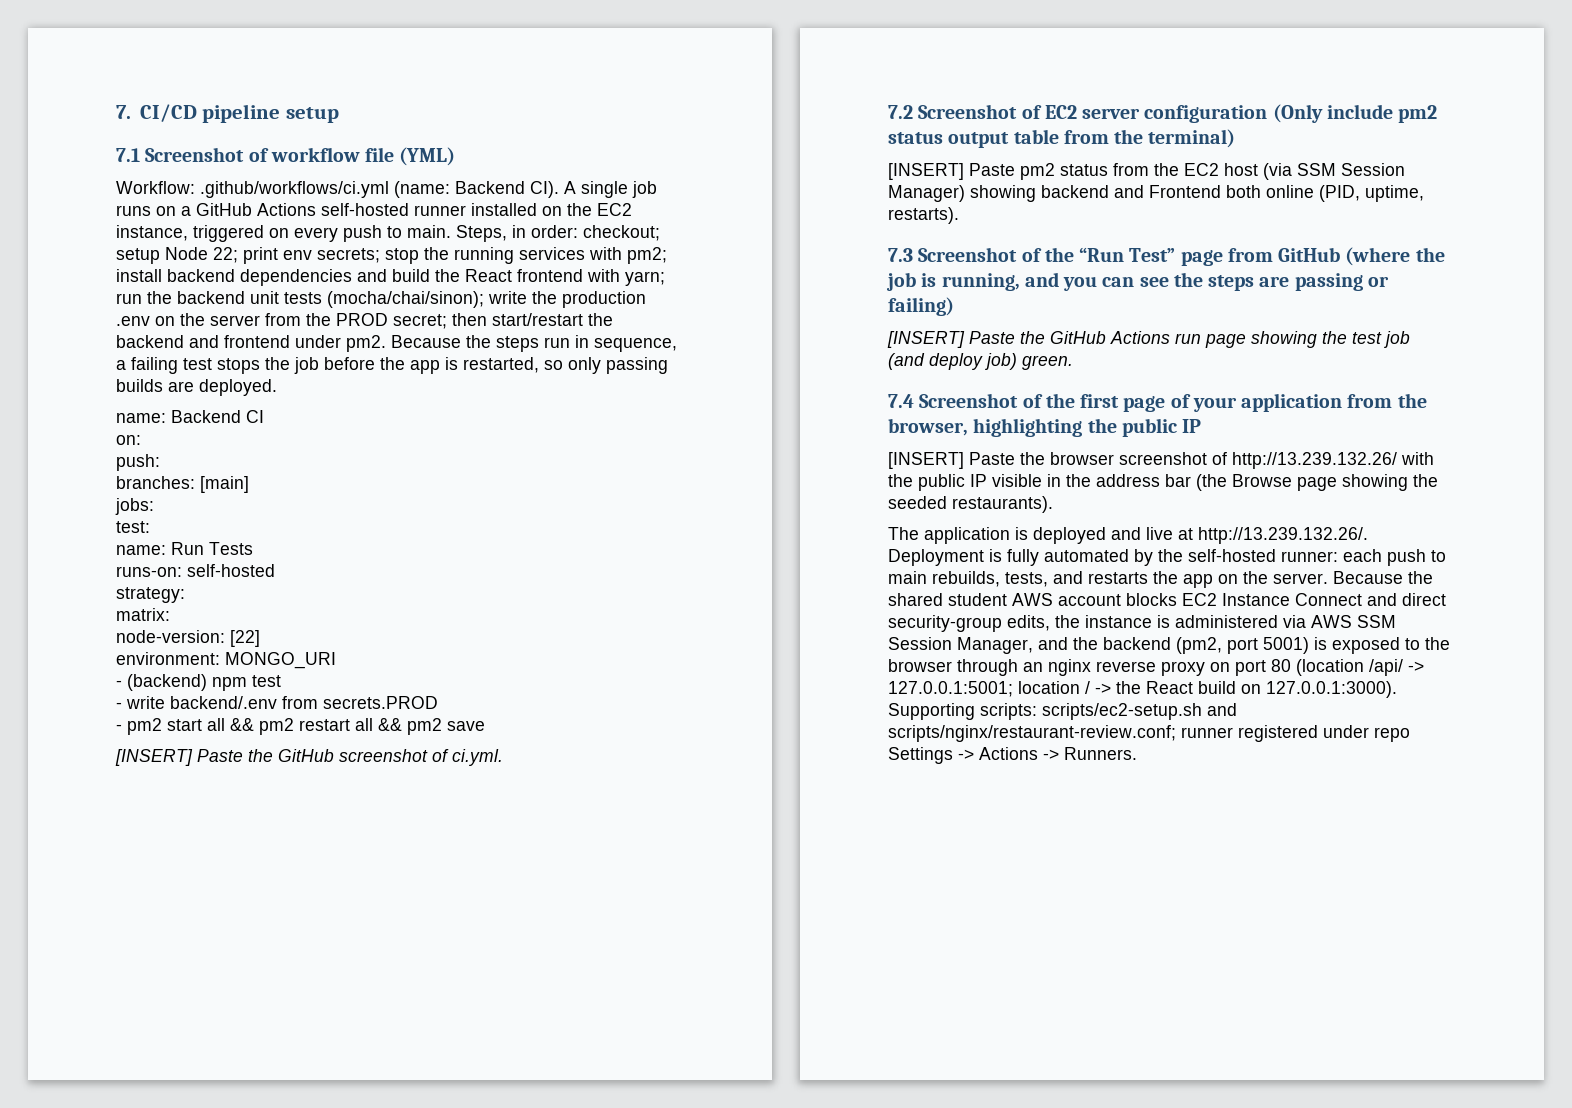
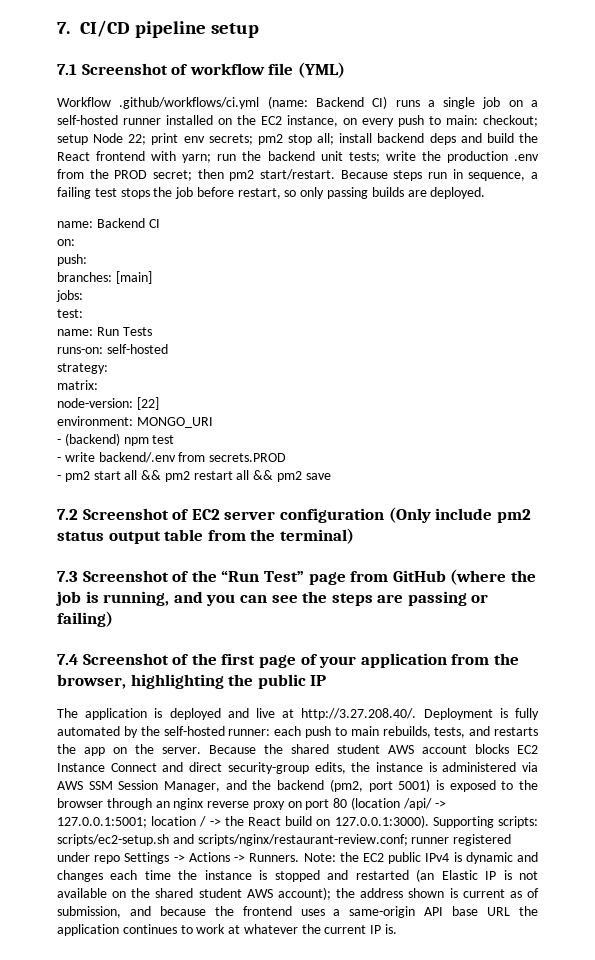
- Workflow: .github/workflows/ci.yml (name:
+ Workflow .github/workflows/ci.yml (name:
- Backend CI). A single job runs on a GitHub Actions self-hosted runner installed on the EC2 instance, triggered on every push to main. Steps, in order:
+ Backend CI) runs a single job on a self-hosted runner installed on the EC2 instance, on every push to main:
- stop the running services with pm2;
+ pm2 stop all;
- install backend dependencies and build the React frontend with yarn;
+ install backend deps and build the React frontend with yarn;
- run the backend unit tests (mocha/chai/sinon);
+ run the backend unit tests;
- write the production .env on the server from the PROD secret;
+ write the production .env from the PROD secret;
- then start/restart the backend and frontend under pm2. Because the steps run in sequence, a failing test stops the job before the app is restarted, so only passing builds are deployed.
+ then pm2 start/restart. Because steps run in sequence, a failing test stops the job before restart, so only passing builds are deployed.
- [INSERT] Paste the GitHub screenshot of ci.yml.
- [INSERT] Paste pm2 status from the EC2 host (via SSM Session Manager) showing backend and Frontend both online (PID, uptime, restarts).
- [INSERT] Paste the GitHub Actions run page showing the test job (and deploy job) green.
- [INSERT] Paste the browser screenshot of http://13.239.132.26/ with the public IP visible in the address bar (the Browse page showing the seeded restaurants).
- The application is deployed and live at http://13.239.132.26/. Deployment is fully automated by the self-hosted runner: each push to main rebuilds, tests, and restarts the app on the server.
+ The application is deployed and live at http://3.27.208.40/. Deployment is fully automated by the self-hosted runner: each push to main rebuilds, tests, and restarts the app on the server.
+ Note: the EC2 public IPv4 is dynamic and changes each time the instance is stopped and restarted (an Elastic IP is not available on the shared student AWS account); the address shown is current as of submission, and because the frontend uses a same-origin API base URL the application continues to work at whatever the current IP is.

